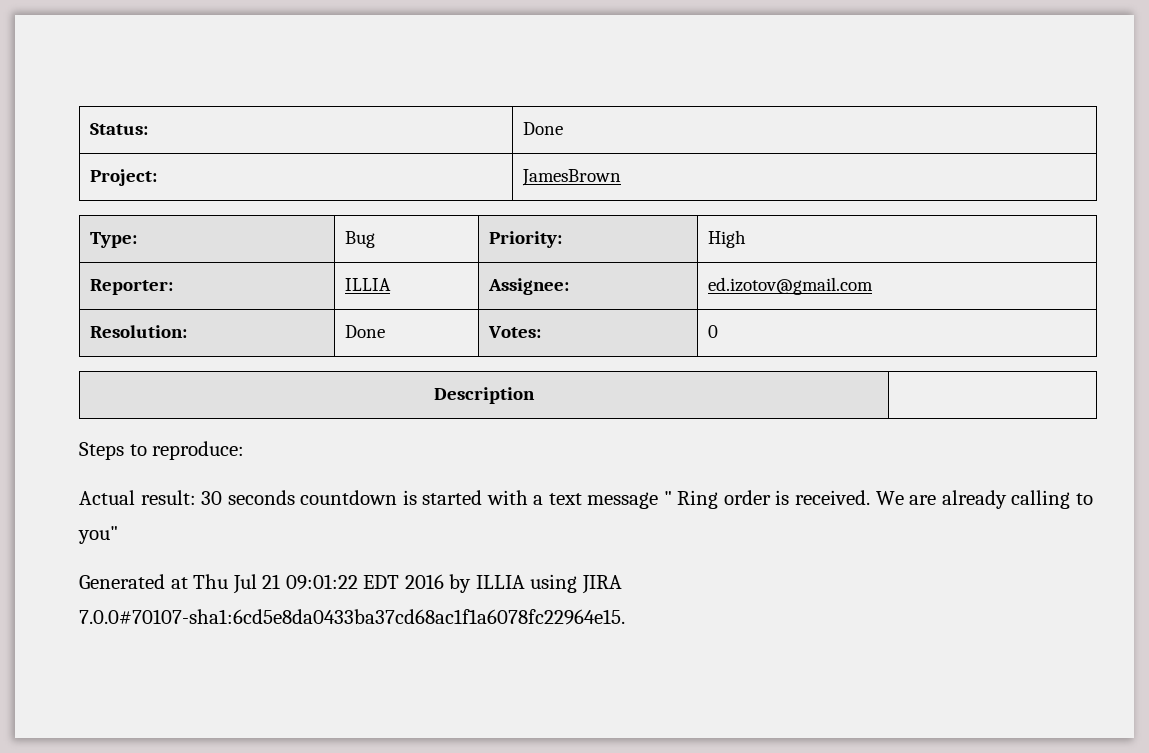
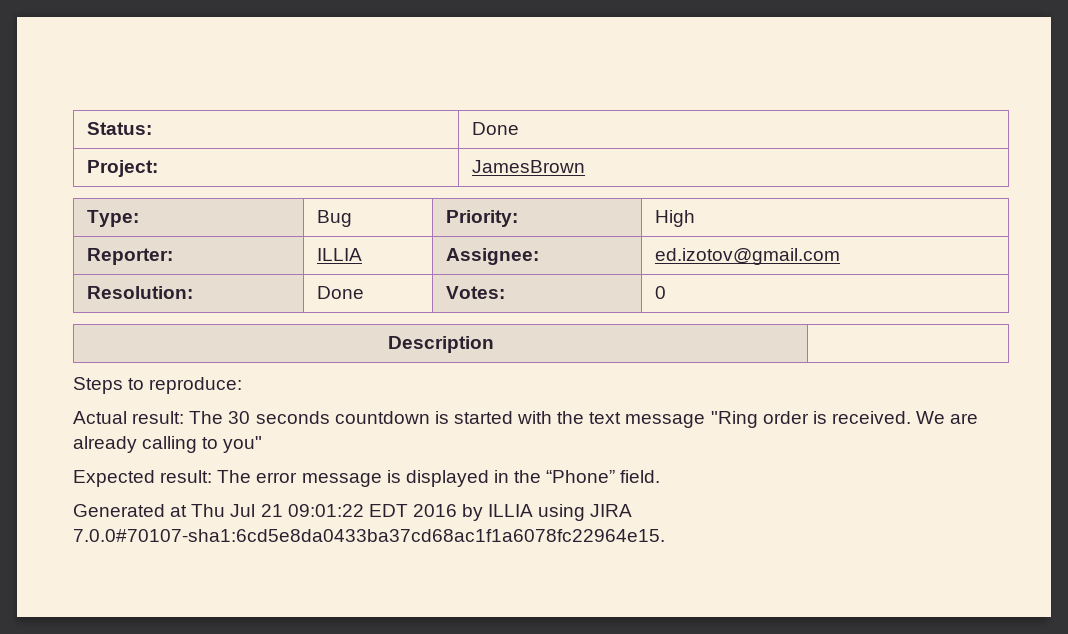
- Actual result: 30 seconds countdown is started with a text message " Ring order is received.
+ Actual result: The 30 seconds countdown is started with the text message "Ring order is received.
+ Expected result: The error message is displayed in the “Phone” field.

